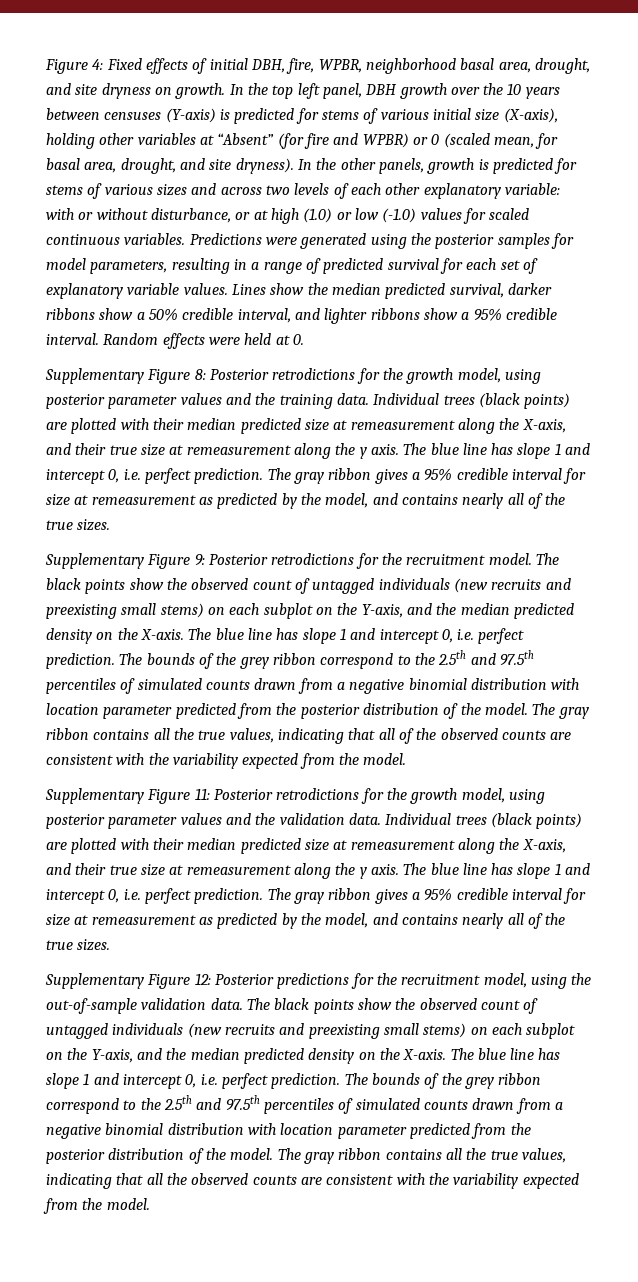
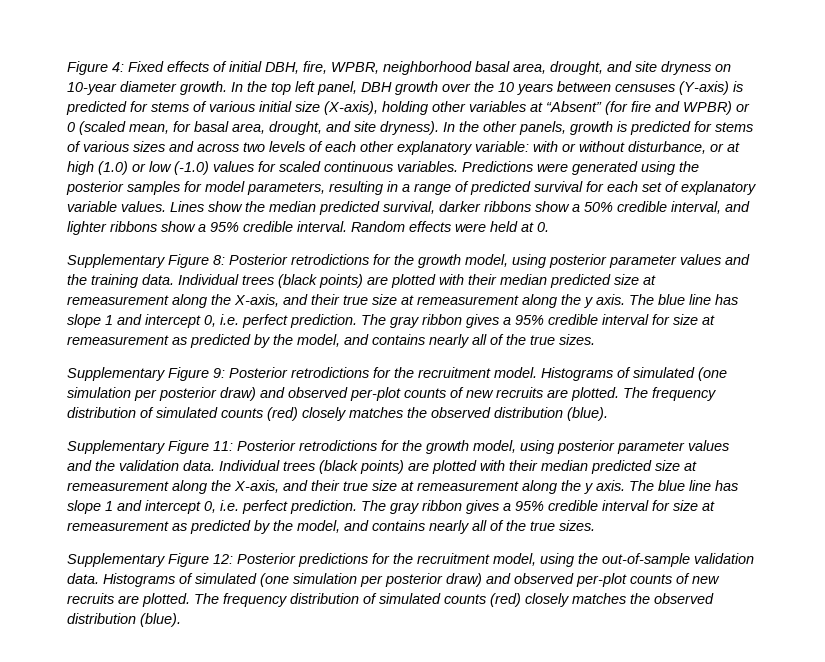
- Figure 4: Fixed effects of initial DBH, fire, WPBR, neighborhood basal area, drought, and site dryness on growth.
+ Figure 4: Fixed effects of initial DBH, fire, WPBR, neighborhood basal area, drought, and site dryness on 10-year diameter growth.
- Supplementary Figure 9: Posterior retrodictions for the recruitment model. The black points show the observed count of untagged individuals (new recruits and preexisting small stems) on each subplot on the Y-axis, and the median predicted density on the X-axis. The blue line has slope 1 and intercept 0, i.e. perfect prediction. The bounds of the grey ribbon correspond to the 2.5th and 97.5th percentiles of simulated counts drawn from a negative binomial distribution with location parameter predicted from the posterior distribution of the model. The gray ribbon contains all the true values, indicating that all of the observed counts are consistent with the variability expected from the model.
+ Supplementary Figure 9: Posterior retrodictions for the recruitment model. Histograms of simulated (one simulation per posterior draw) and observed per-plot counts of new recruits are plotted. The frequency distribution of simulated counts (red) closely matches the observed distribution (blue).
- Supplementary Figure 12: Posterior predictions for the recruitment model, using the out-of-sample validation data. The black points show the observed count of untagged individuals (new recruits and preexisting small stems) on each subplot on the Y-axis, and the median predicted density on the X-axis. The blue line has slope 1 and intercept 0, i.e. perfect prediction. The bounds of the grey ribbon correspond to the 2.5th and 97.5th percentiles of simulated counts drawn from a negative binomial distribution with location parameter predicted from the posterior distribution of the model. The gray ribbon contains all the true values, indicating that all the observed counts are consistent with the variability expected from the model.
+ Supplementary Figure 12: Posterior predictions for the recruitment model, using the out-of-sample validation data. Histograms of simulated (one simulation per posterior draw) and observed per-plot counts of new recruits are plotted. The frequency distribution of simulated counts (red) closely matches the observed distribution (blue).

